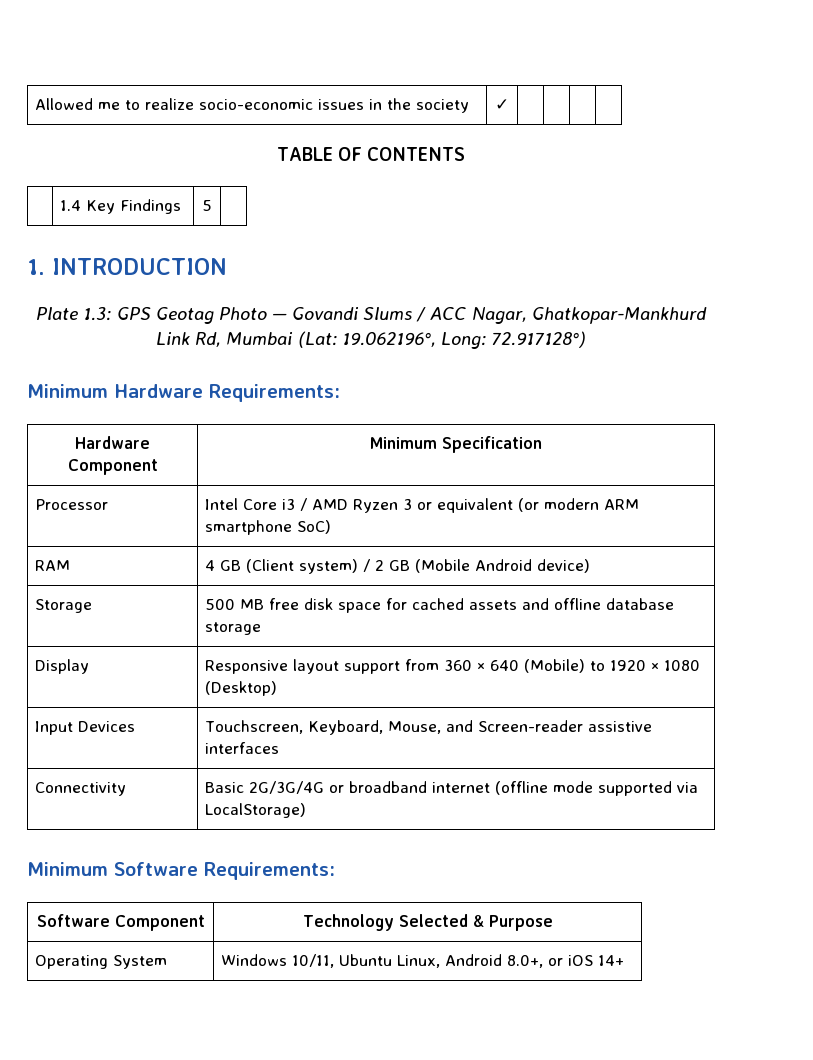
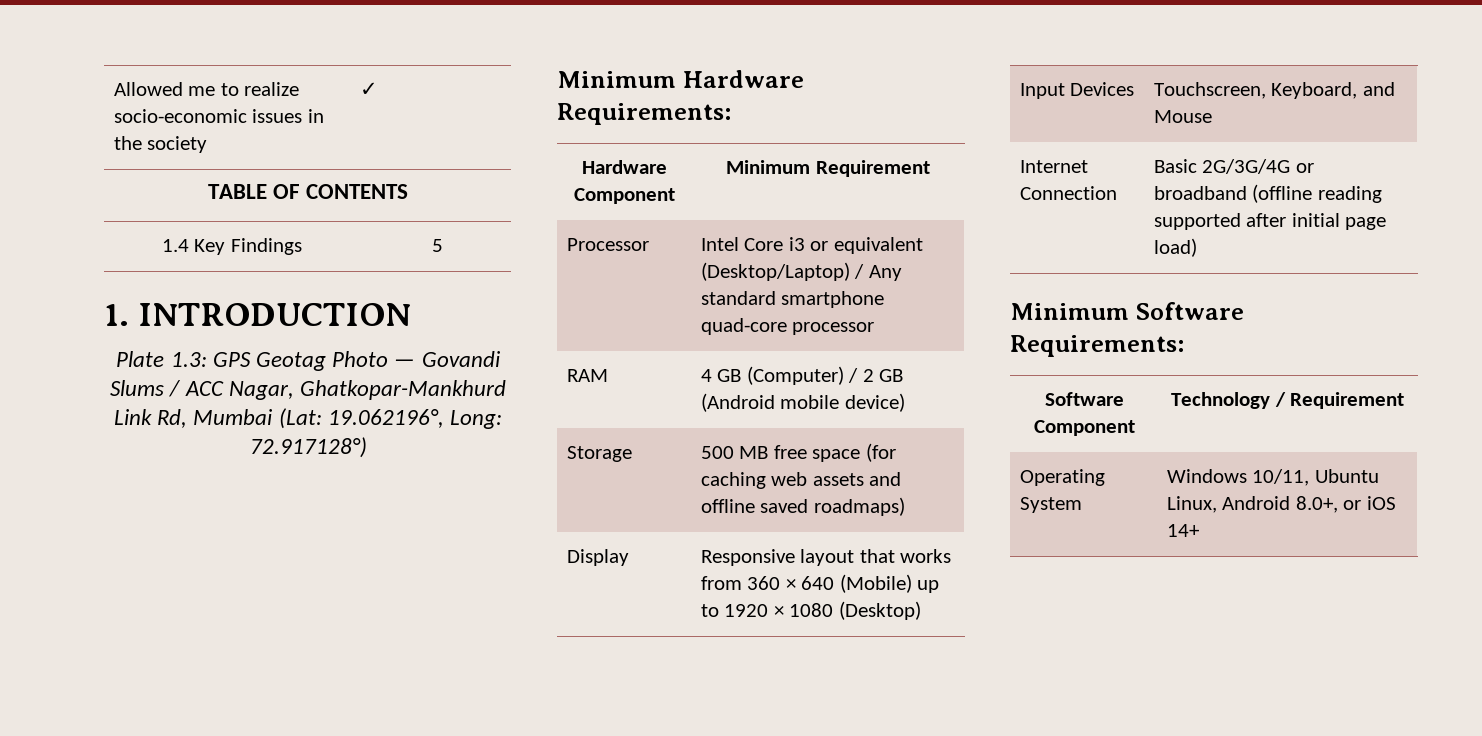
- Hardware Component | Minimum Specification
+ Hardware Component | Minimum Requirement
- Processor | Intel Core i3 / AMD Ryzen 3 or equivalent (or modern ARM smartphone SoC)
+ Processor | Intel Core i3 or equivalent (Desktop/Laptop) / Any standard smartphone quad-core processor
- RAM | 4 GB (Client system) / 2 GB (Mobile Android device)
+ RAM | 4 GB (Computer) / 2 GB (Android mobile device)
- Storage | 500 MB free disk space for cached assets and offline database storage
+ Storage | 500 MB free space (for caching web assets and offline saved roadmaps)
- Display | Responsive layout support from 360 × 640 (Mobile) to 1920 × 1080 (Desktop)
+ Display | Responsive layout that works from 360 × 640 (Mobile) up to 1920 × 1080 (Desktop)
- Input Devices | Touchscreen, Keyboard, Mouse, and Screen-reader assistive interfaces
- Connectivity | Basic 2G/3G/4G or broadband internet (offline mode supported via LocalStorage)
+ Input Devices | Touchscreen, Keyboard, and Mouse
+ Internet Connection | Basic 2G/3G/4G or broadband (offline reading supported after initial page load)
- Software Component | Technology Selected & Purpose
+ Software Component | Technology / Requirement

